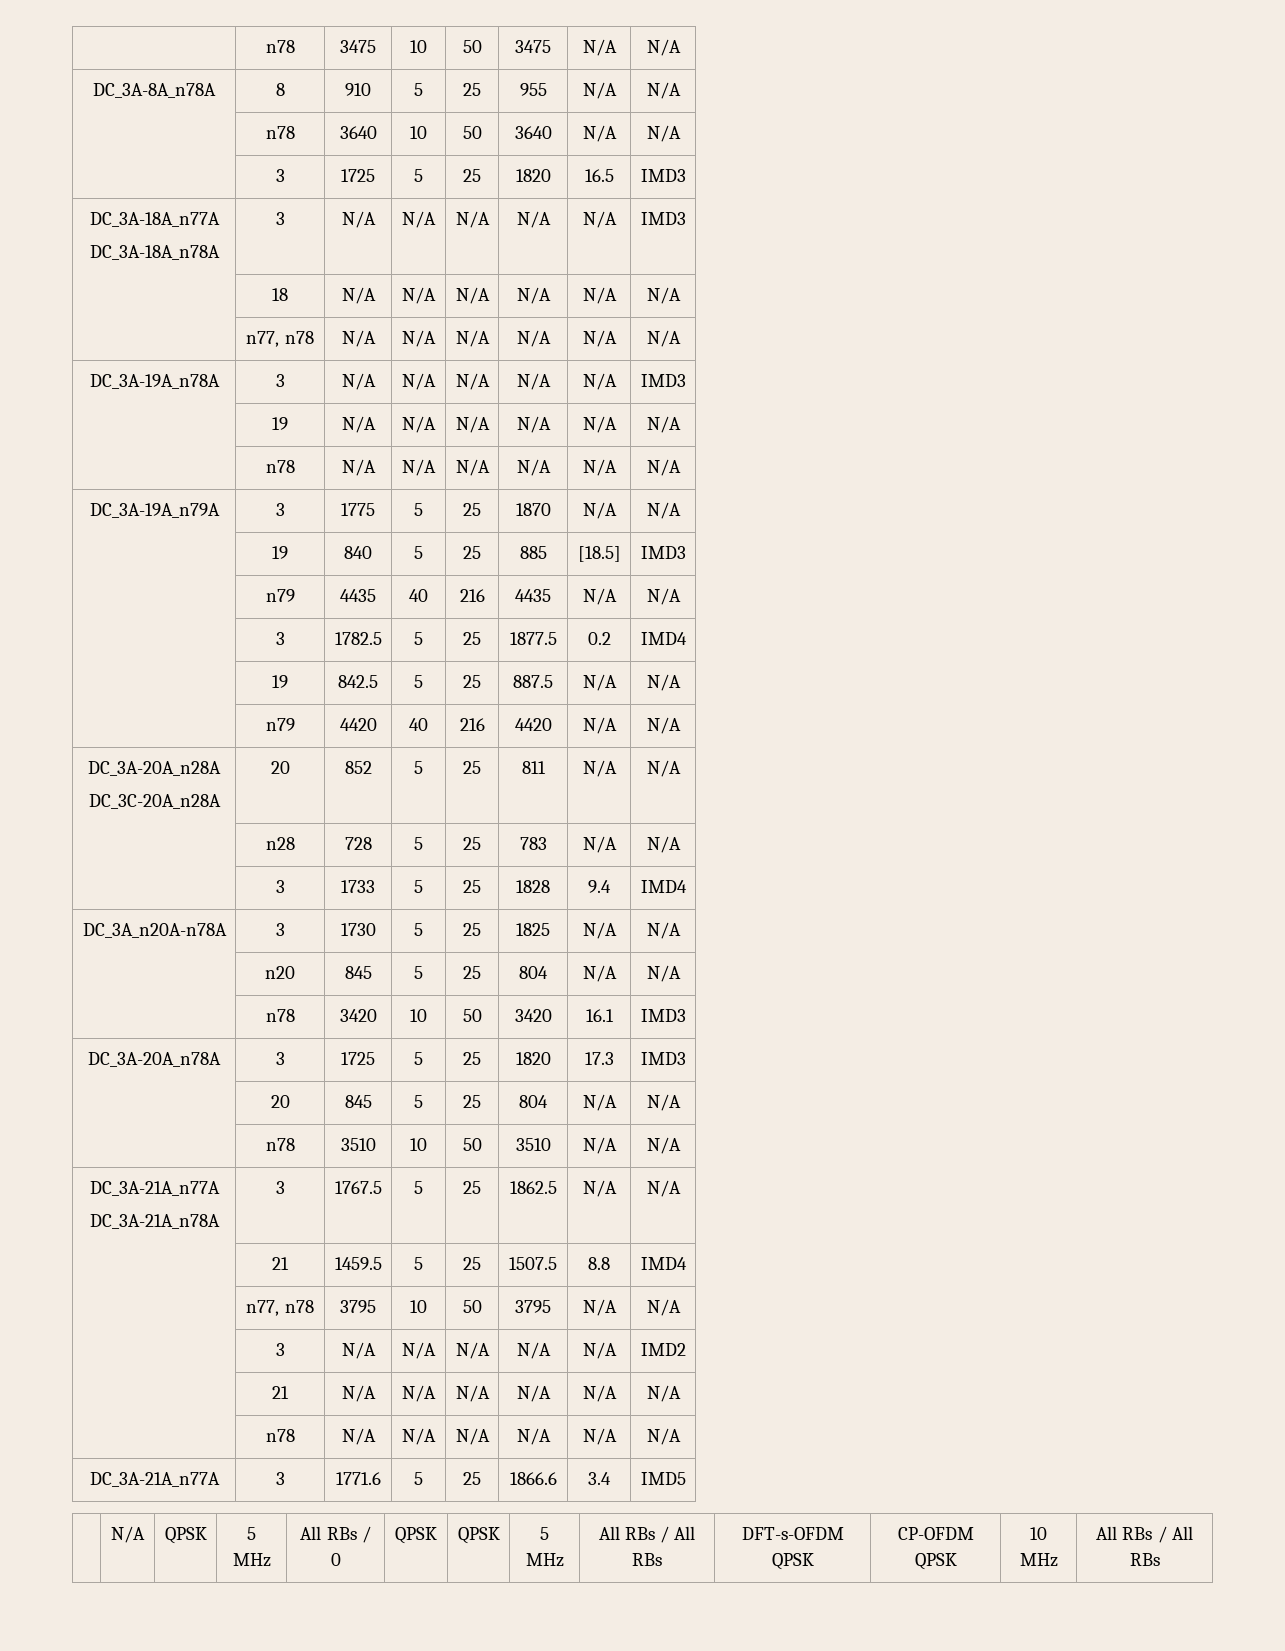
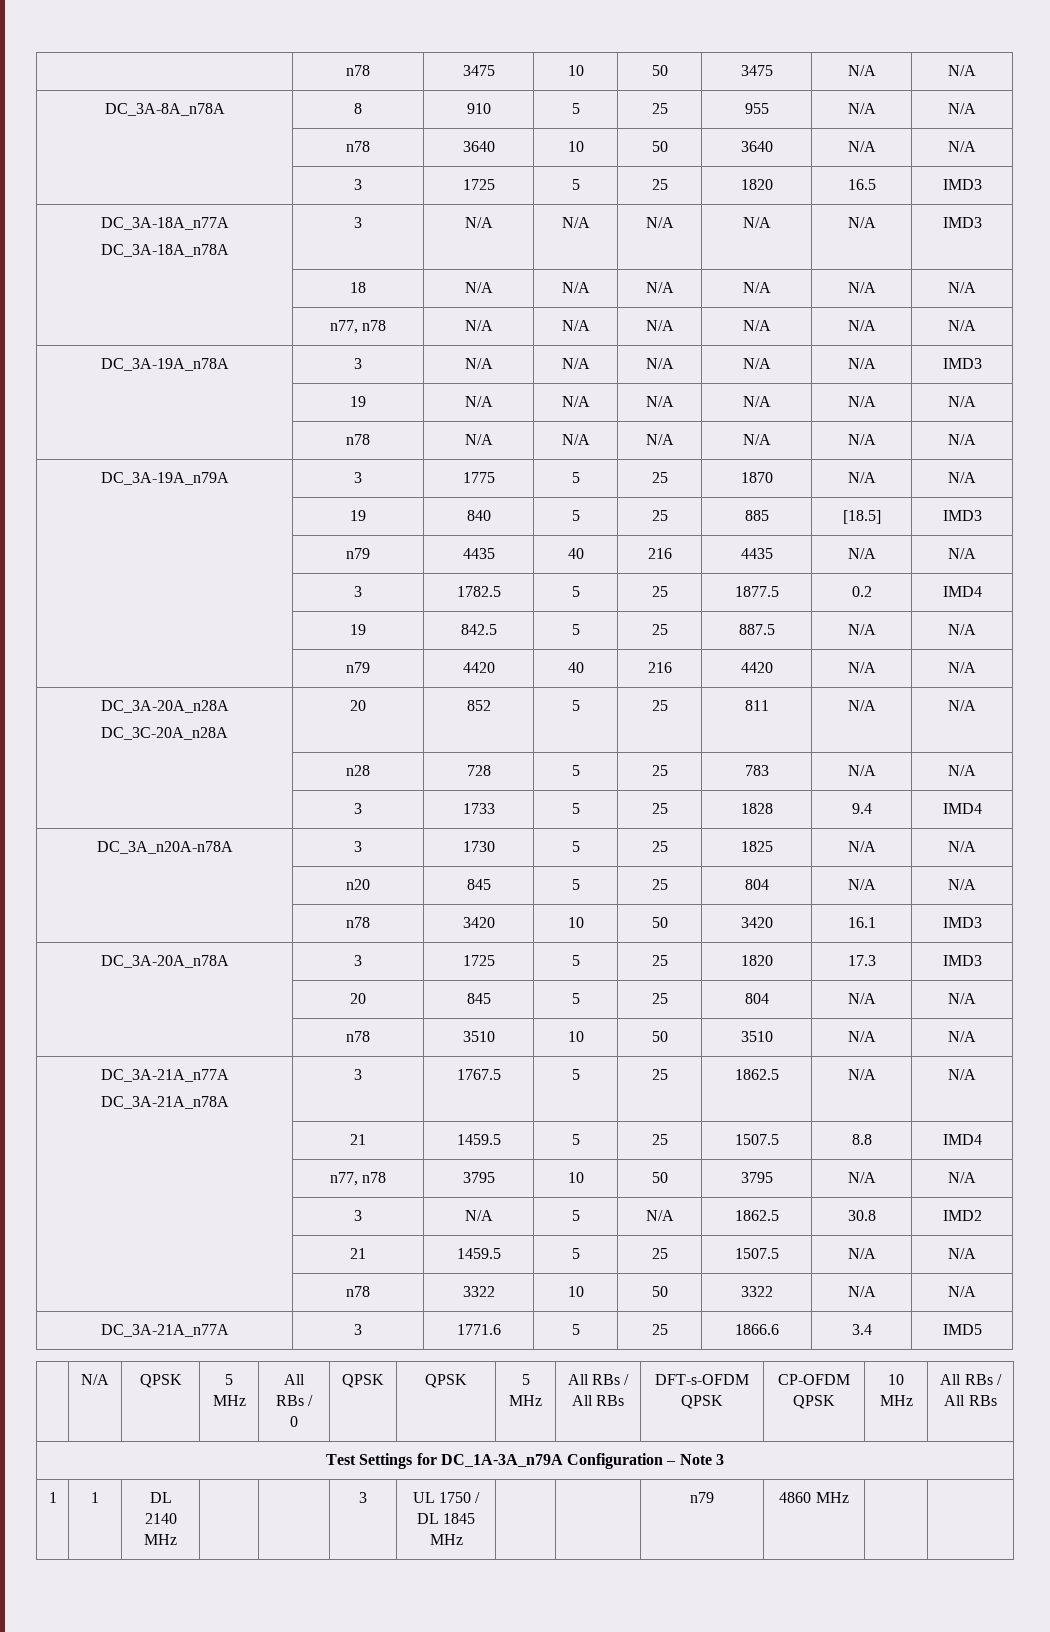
- | 3 | N/A | N/A | N/A | N/A | N/A | IMD2
+ | 3 | N/A | 5 | N/A | 1862.5 | 30.8 | IMD2
- | 21 | N/A | N/A | N/A | N/A | N/A | N/A
- | n78 | N/A | N/A | N/A | N/A | N/A | N/A
+ | 21 | 1459.5 | 5 | 25 | 1507.5 | N/A | N/A
+ | n78 | 3322 | 10 | 50 | 3322 | N/A | N/A
+ Test Settings for DC_1A-3A_n79A Configuration – Note 3
+ 1 | 1 | DL 2140 MHz | | | 3 | UL 1750 / DL 1845 MHz | | | n79 | 4860 MHz | |

